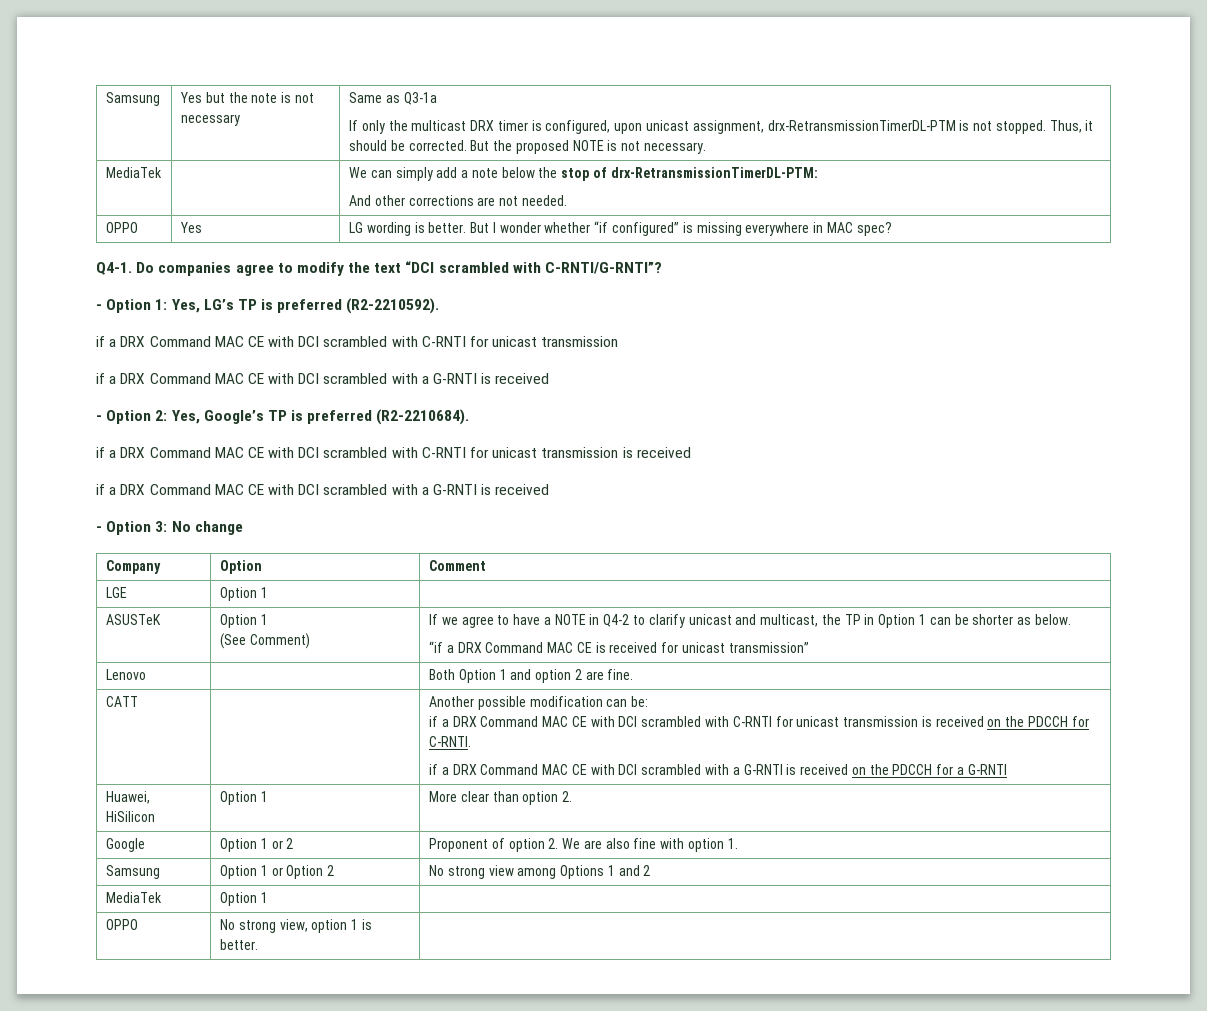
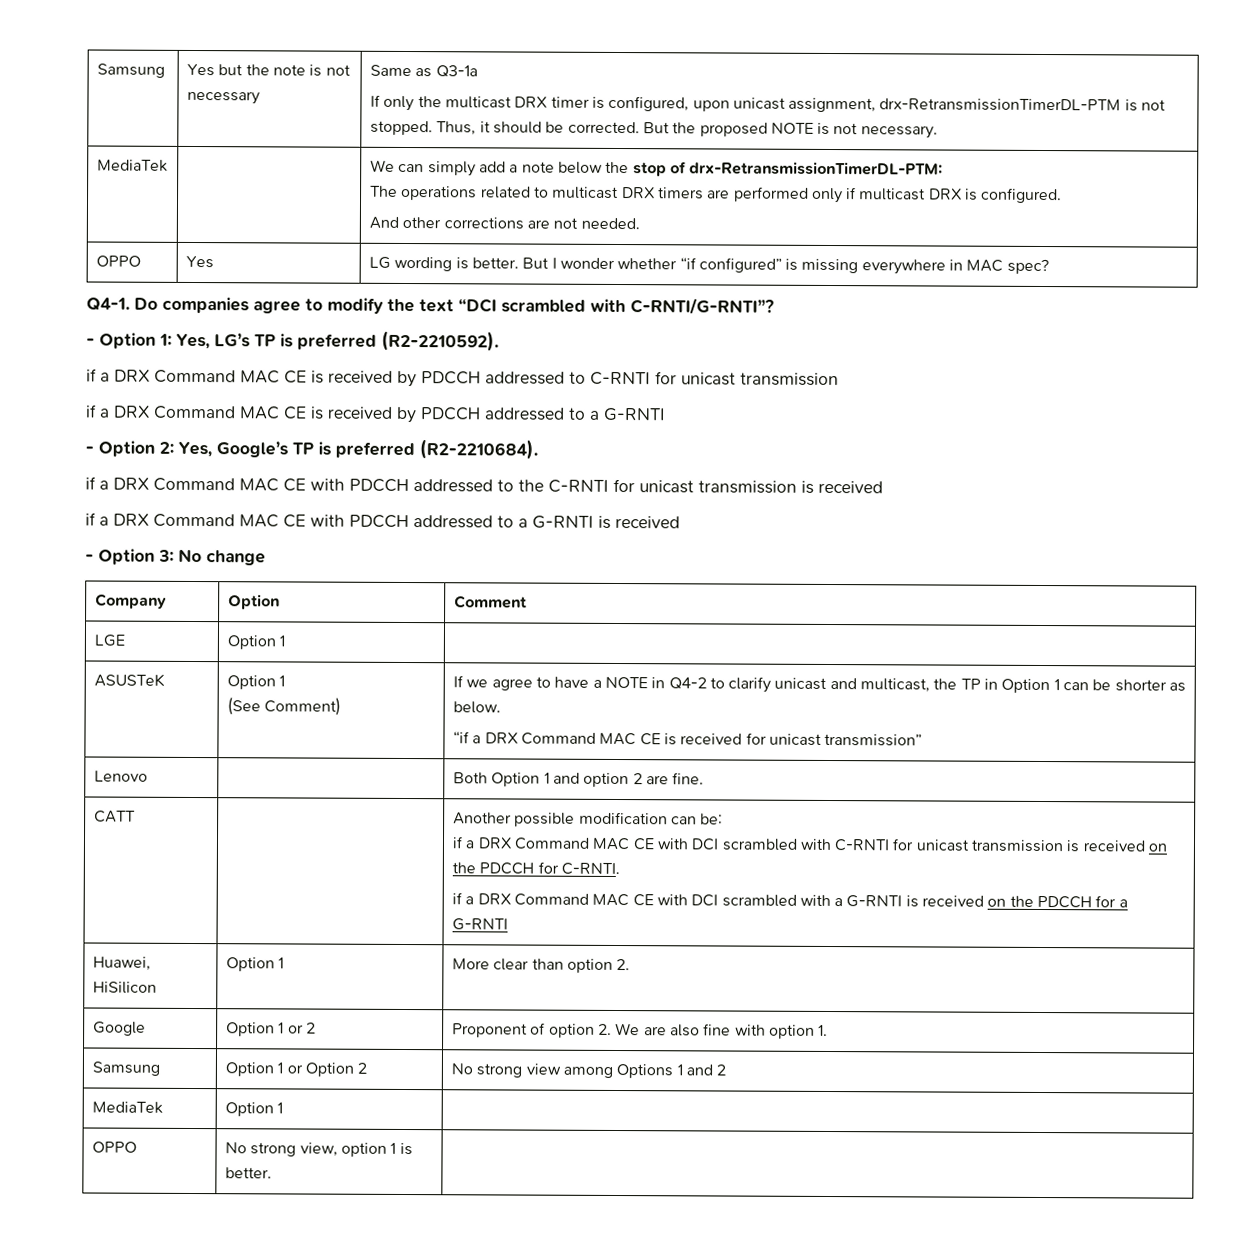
  MediaTek | | We can simply add a note below the stop of drx-RetransmissionTimerDL-PTM:
+ The operations related to multicast DRX timers are performed only if multicast DRX is configured.
  - Option 1: Yes, LG’s TP is preferred (R2-2210592).
- if a DRX Command MAC CE with DCI scrambled with C-RNTI for unicast transmission
- if a DRX Command MAC CE with DCI scrambled with a G-RNTI is received
+ if a DRX Command MAC CE is received by PDCCH addressed to C-RNTI for unicast transmission
+ if a DRX Command MAC CE is received by PDCCH addressed to a G-RNTI
  - Option 2: Yes, Google’s TP is preferred (R2-2210684).
- if a DRX Command MAC CE with DCI scrambled with C-RNTI for unicast transmission is received
- if a DRX Command MAC CE with DCI scrambled with a G-RNTI is received
+ if a DRX Command MAC CE with PDCCH addressed to the C-RNTI for unicast transmission is received
+ if a DRX Command MAC CE with PDCCH addressed to a G-RNTI is received

